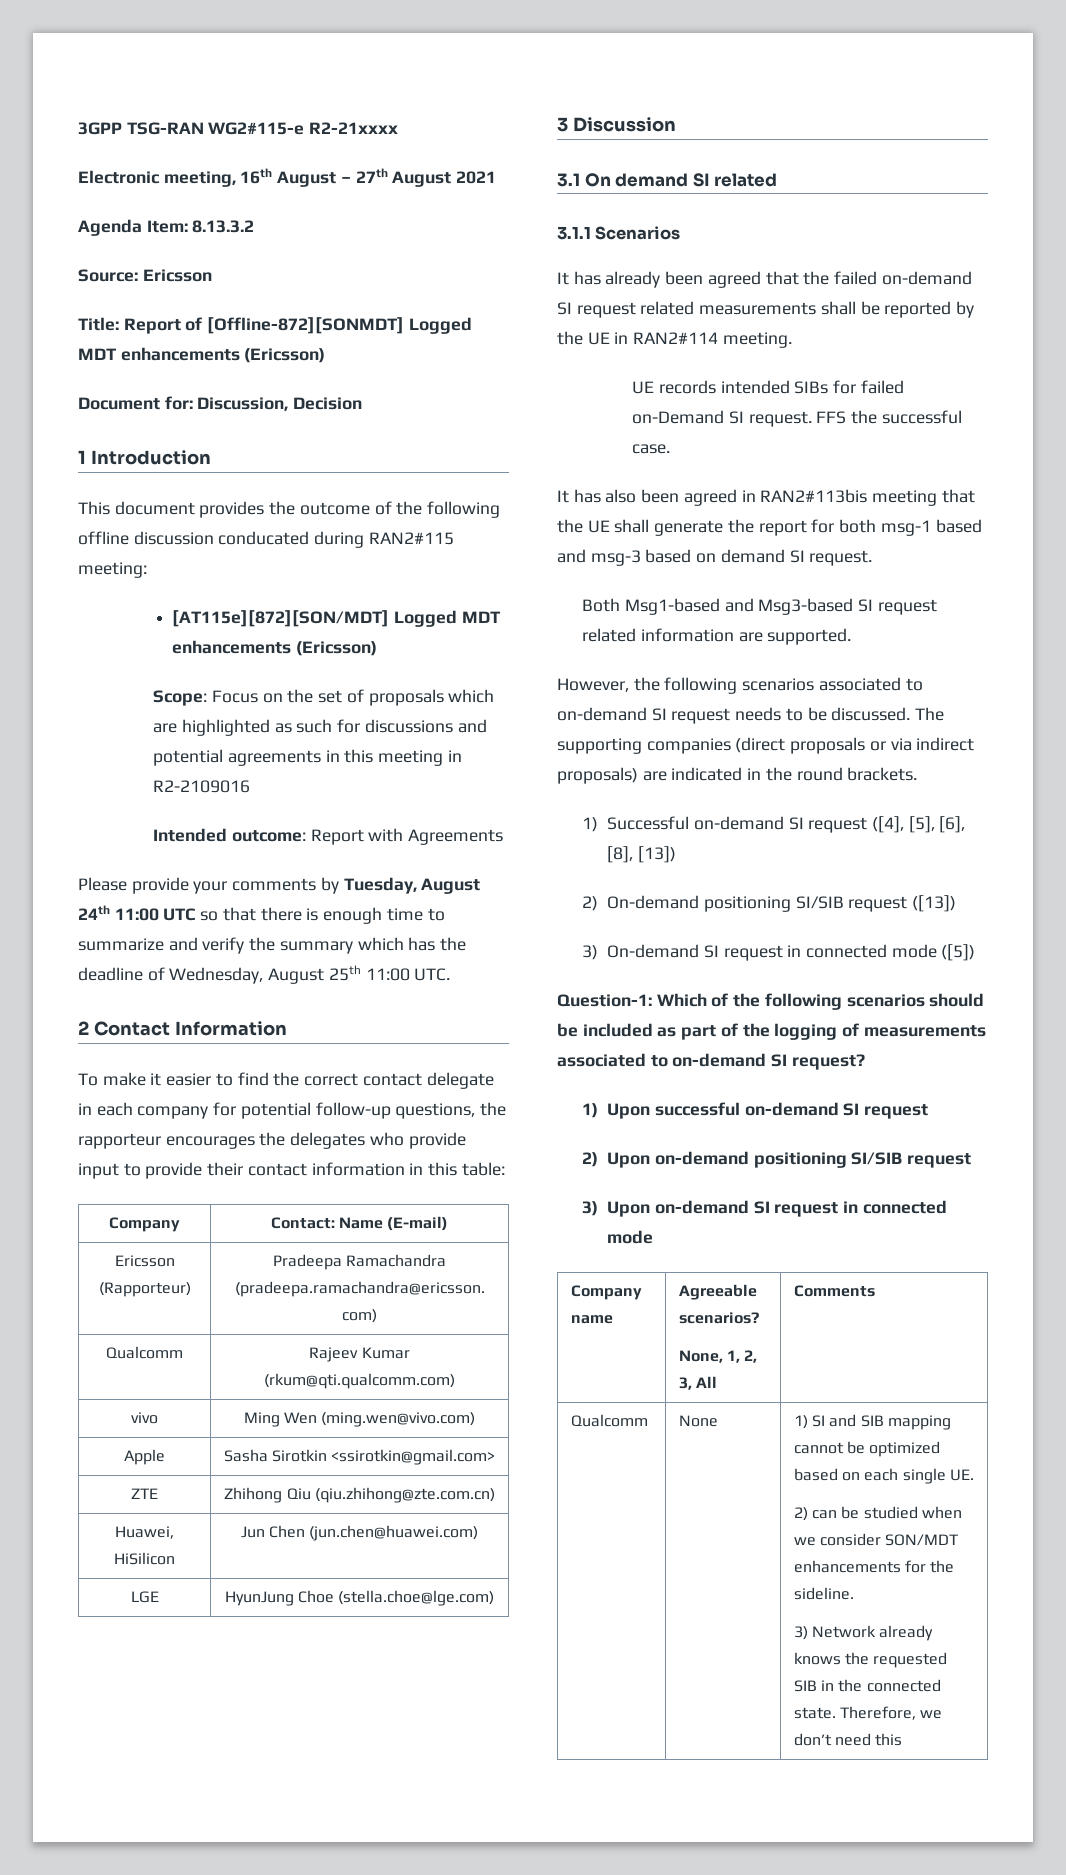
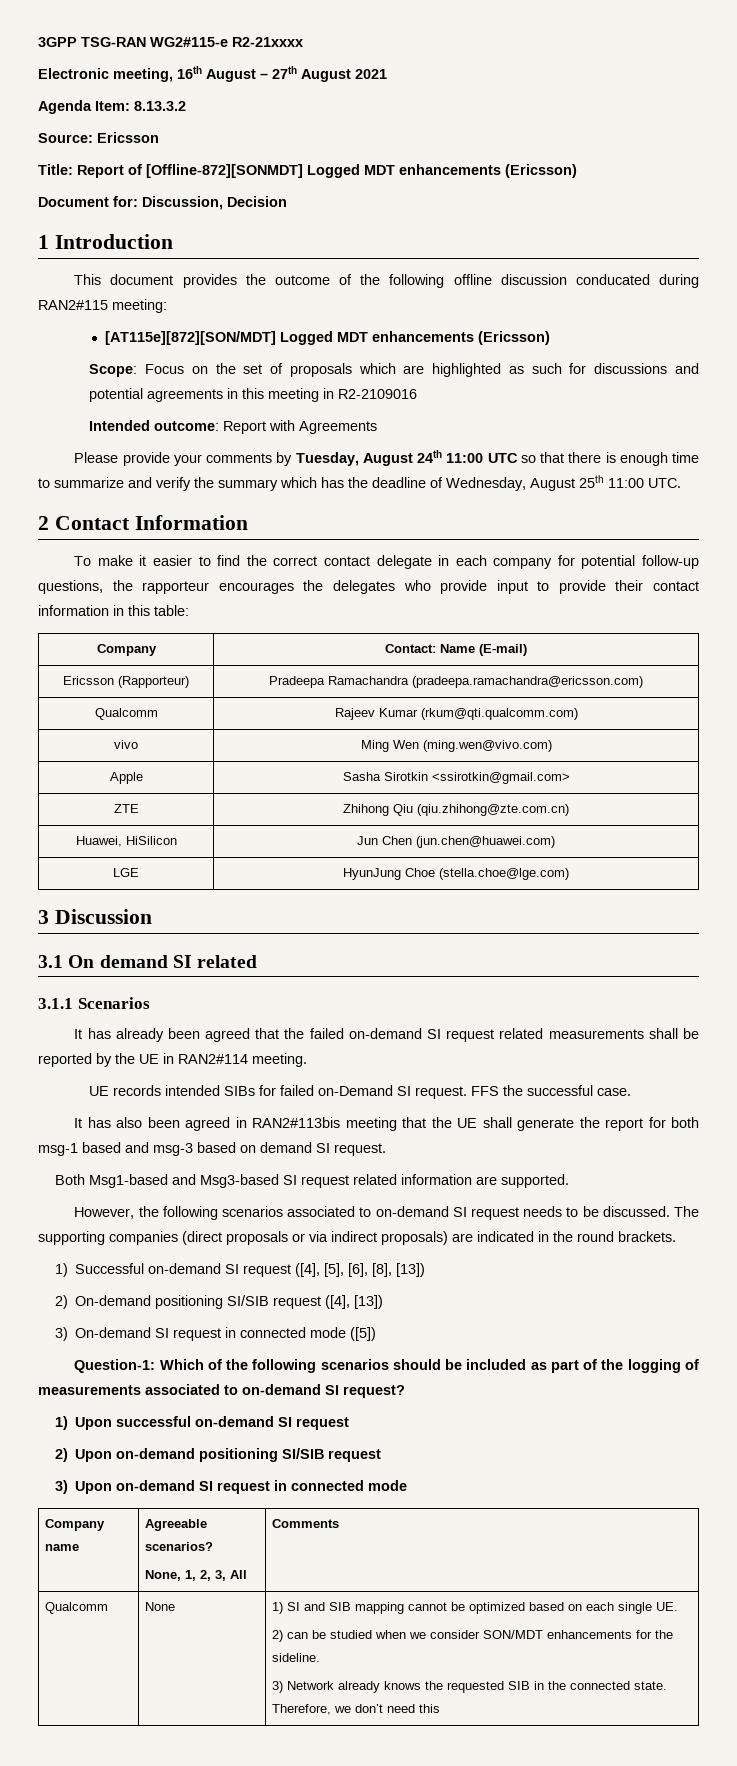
- 2) On-demand positioning SI/SIB request ([13])
+ 2) On-demand positioning SI/SIB request ([4], [13])

